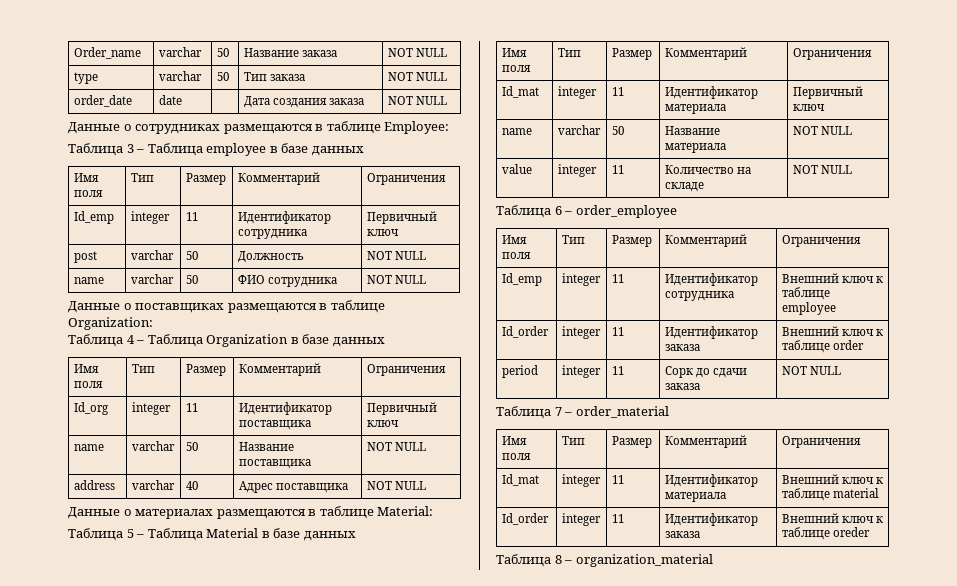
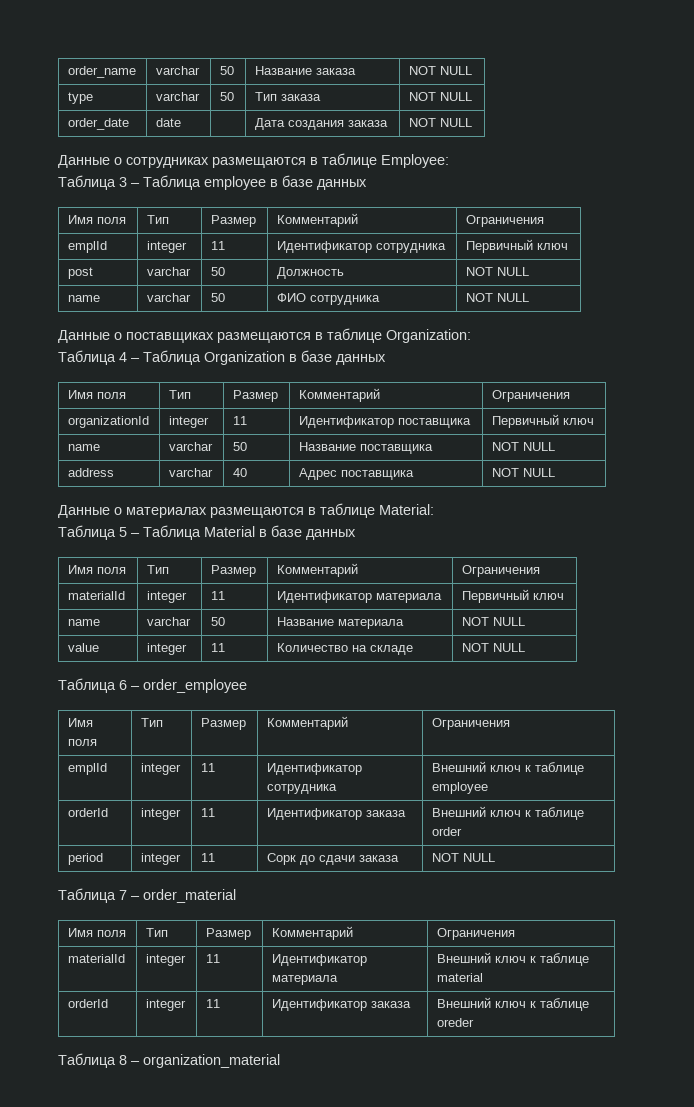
- Order_name | varchar | 50 | Название заказа | NOT NULL
+ order_name | varchar | 50 | Название заказа | NOT NULL
- Id_emp | integer | 11 | Идентификатор сотрудника | Первичный ключ
+ emplId | integer | 11 | Идентификатор сотрудника | Первичный ключ
- Id_org | integer | 11 | Идентификатор поставщика | Первичный ключ
+ organizationId | integer | 11 | Идентификатор поставщика | Первичный ключ
- Id_mat | integer | 11 | Идентификатор материала | Первичный ключ
+ materialId | integer | 11 | Идентификатор материала | Первичный ключ
- Id_emp | integer | 11 | Идентификатор сотрудника | Внешний ключ к таблице employee
+ emplId | integer | 11 | Идентификатор сотрудника | Внешний ключ к таблице employee
- Id_order | integer | 11 | Идентификатор заказа | Внешний ключ к таблице order
+ orderId | integer | 11 | Идентификатор заказа | Внешний ключ к таблице order
- Id_mat | integer | 11 | Идентификатор материала | Внешний ключ к таблице material
+ materialId | integer | 11 | Идентификатор материала | Внешний ключ к таблице material
- Id_order | integer | 11 | Идентификатор заказа | Внешний ключ к таблице oreder
+ orderId | integer | 11 | Идентификатор заказа | Внешний ключ к таблице oreder

